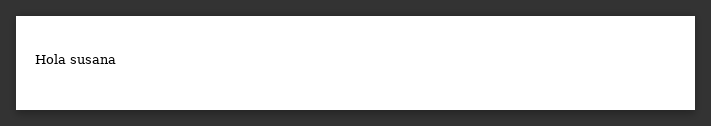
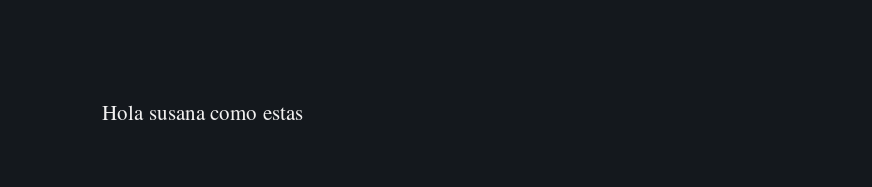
- Hola susana
+ Hola susana como estas

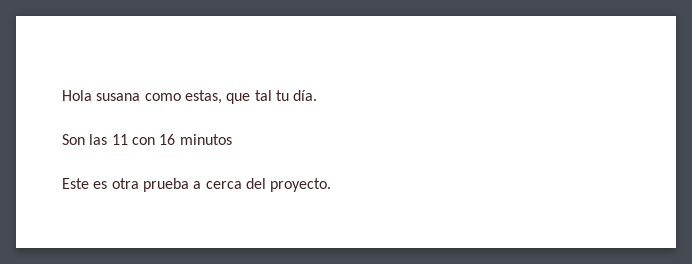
- Hola susana como estas
+ Hola susana como estas, que tal tu día.
+ Son las 11 con 16 minutos
+ Este es otra prueba a cerca del proyecto.

